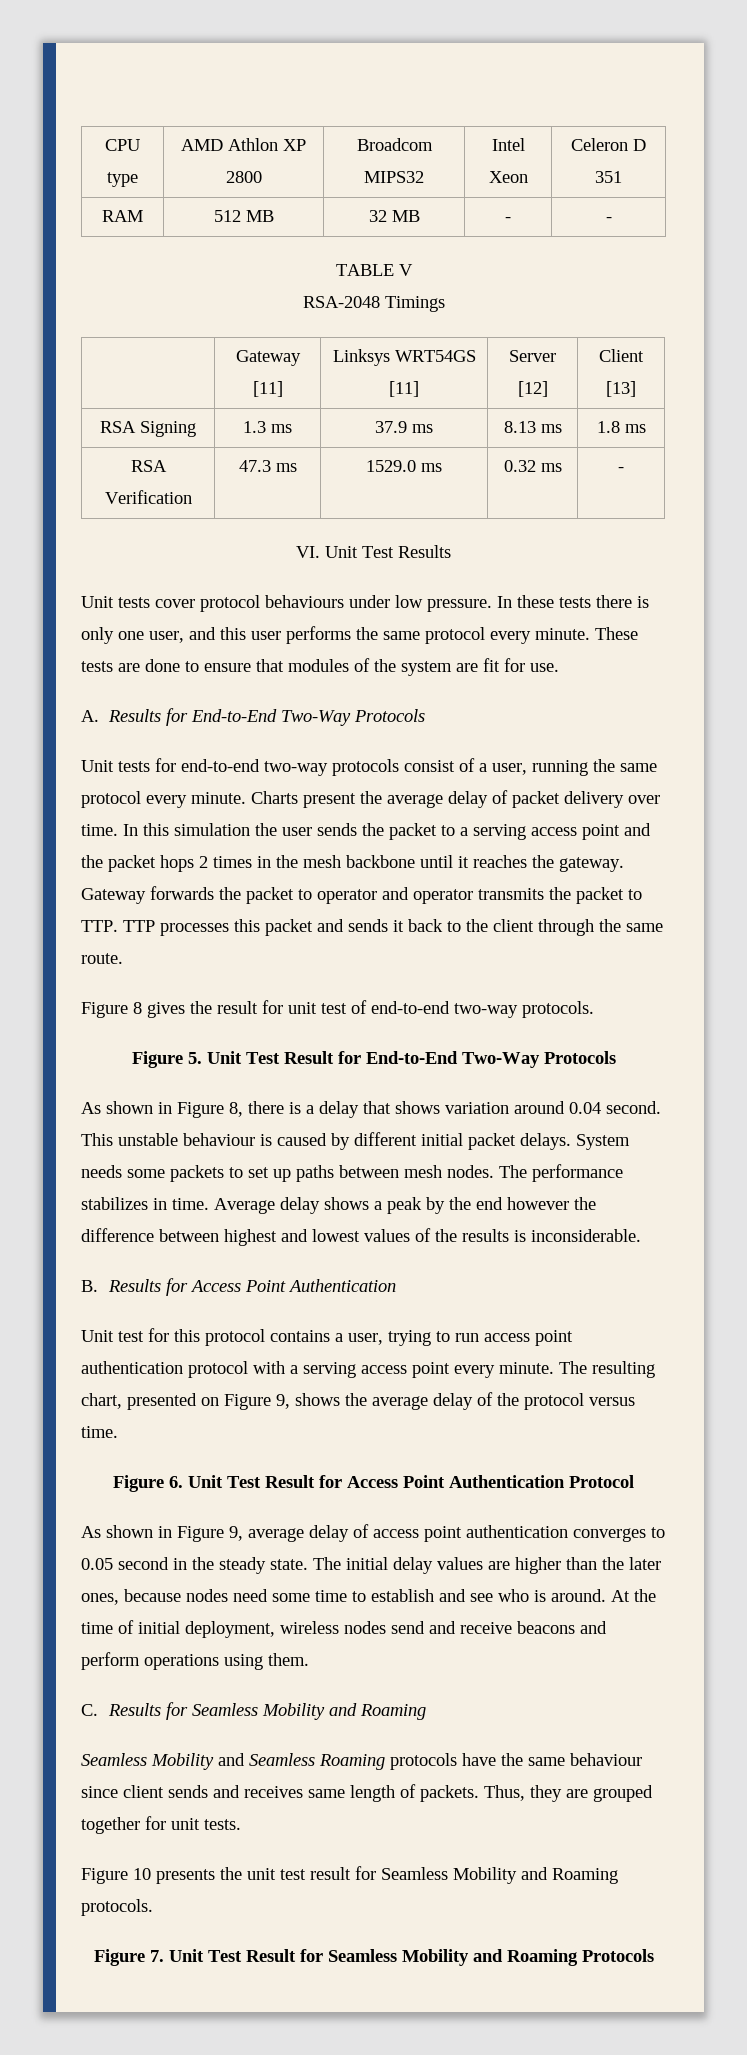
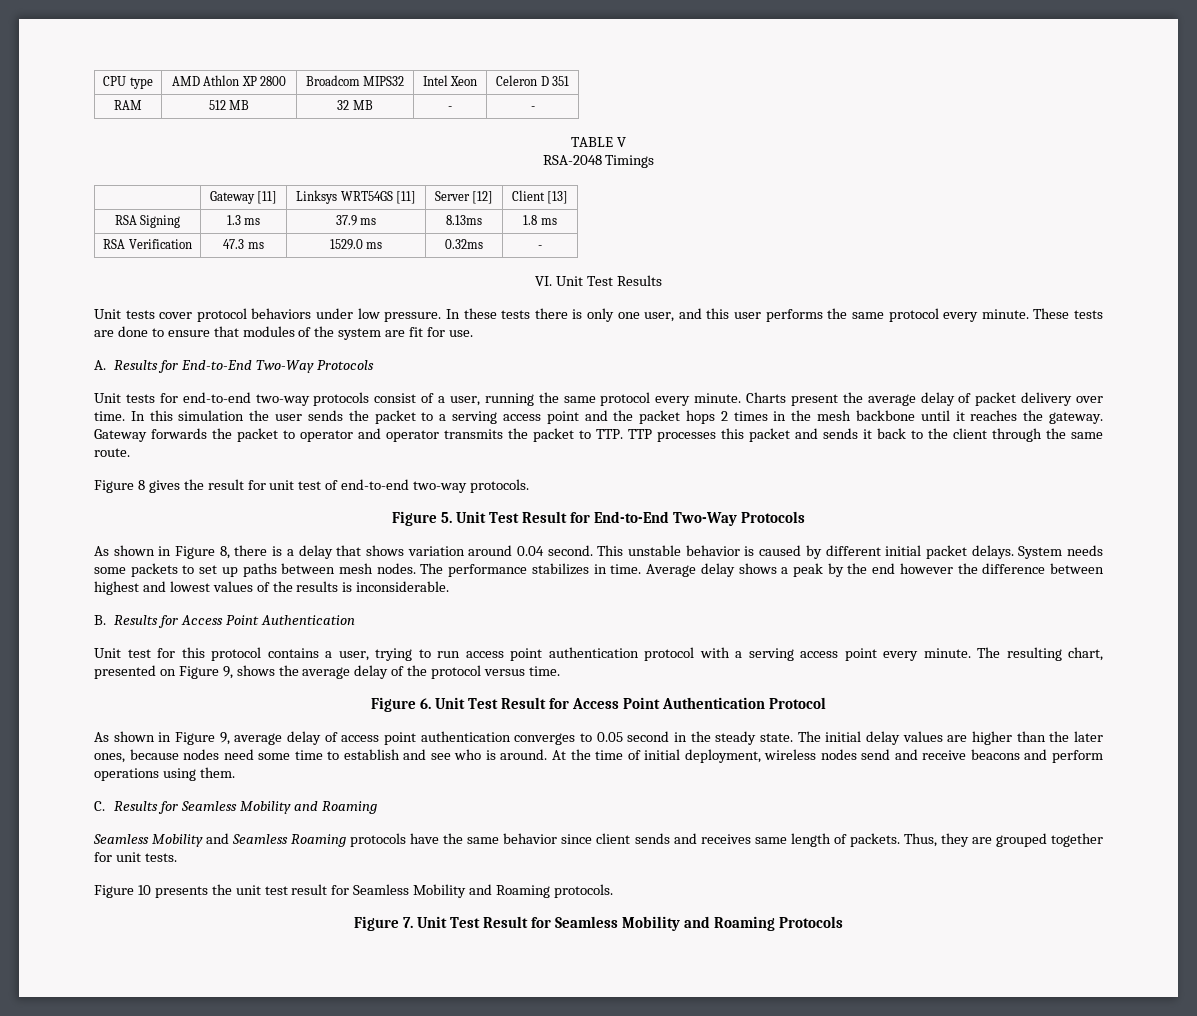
- RSA Signing | 1.3 ms | 37.9 ms | 8.13 ms | 1.8 ms
+ RSA Signing | 1.3 ms | 37.9 ms | 8.13ms | 1.8 ms
- RSA Verification | 47.3 ms | 1529.0 ms | 0.32 ms | -
+ RSA Verification | 47.3 ms | 1529.0 ms | 0.32ms | -
- Unit tests cover protocol behaviours under low pressure.
+ Unit tests cover protocol behaviors under low pressure.
- This unstable behaviour is caused by different initial packet delays.
+ This unstable behavior is caused by different initial packet delays.
- Seamless Mobility and Seamless Roaming protocols have the same behaviour since client sends and receives same length of packets.
+ Seamless Mobility and Seamless Roaming protocols have the same behavior since client sends and receives same length of packets.

